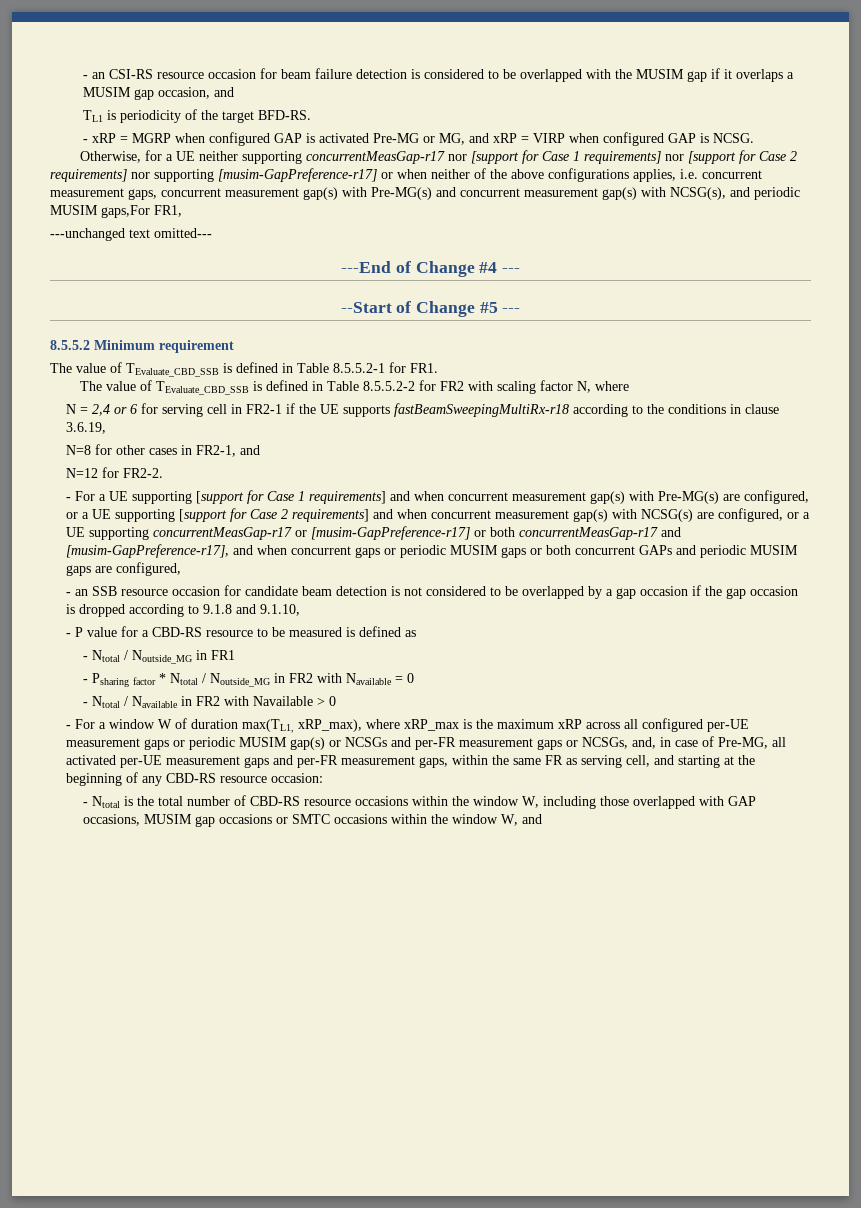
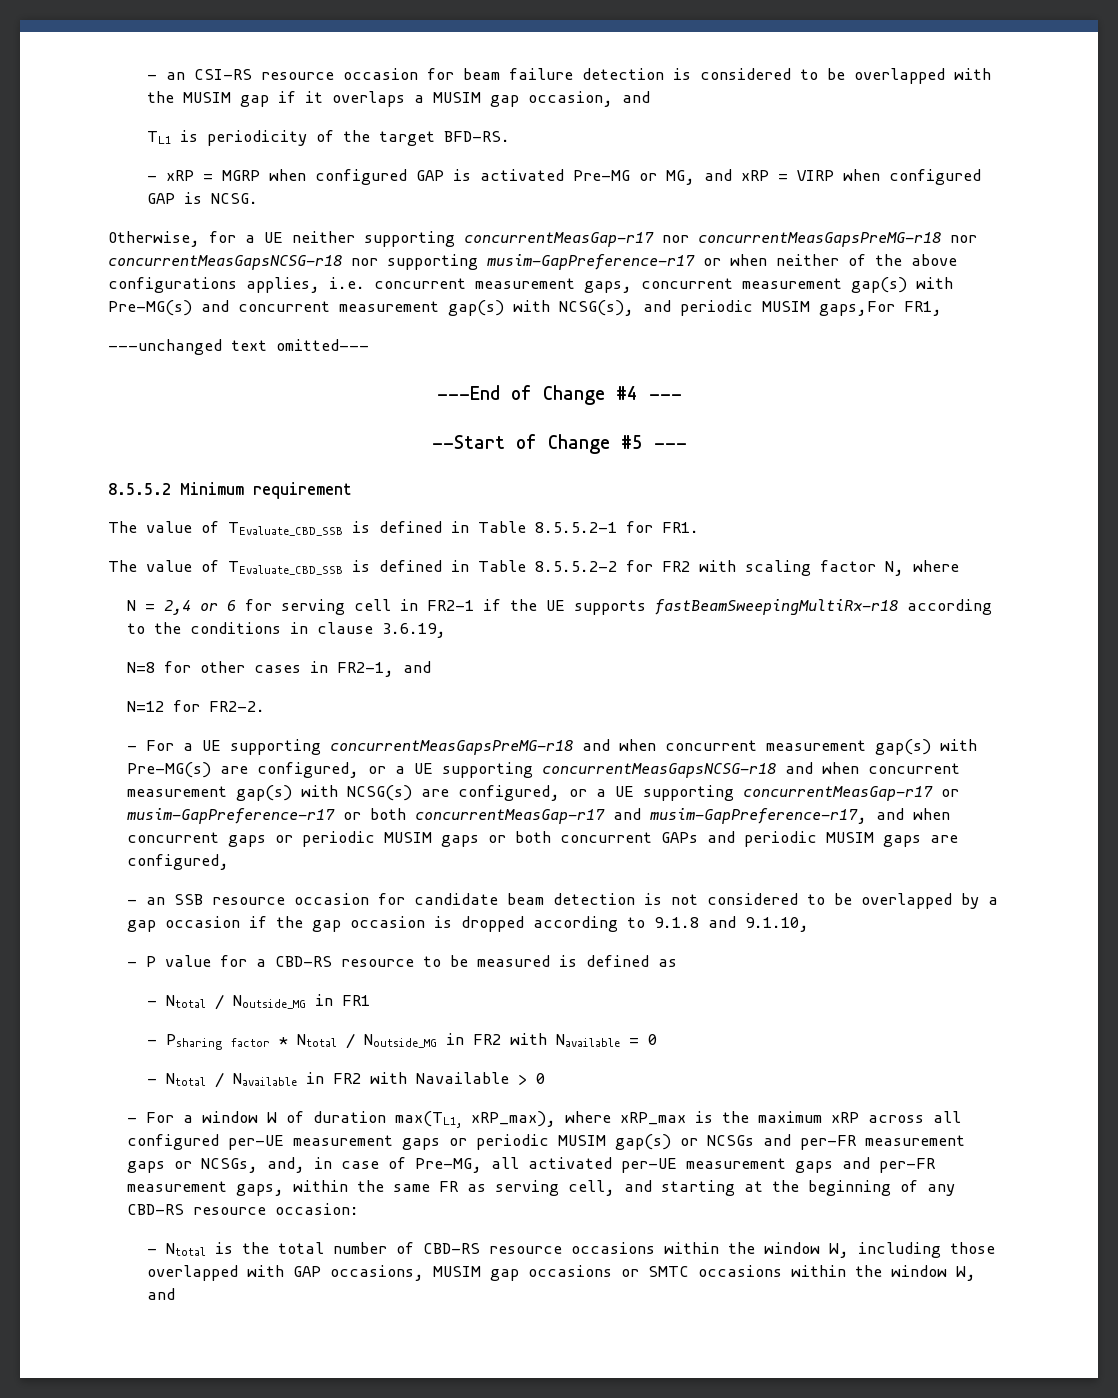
- Otherwise, for a UE neither supporting concurrentMeasGap-r17 nor [support for Case 1 requirements] nor [support for Case 2 requirements] nor supporting [musim-GapPreference-r17] or when neither of the above configurations applies, i.e. concurrent measurement gaps, concurrent measurement gap(s) with Pre-MG(s) and concurrent measurement gap(s) with NCSG(s), and periodic MUSIM gaps,For FR1,
+ Otherwise, for a UE neither supporting concurrentMeasGap-r17 nor concurrentMeasGapsPreMG-r18 nor concurrentMeasGapsNCSG-r18 nor supporting musim-GapPreference-r17 or when neither of the above configurations applies, i.e. concurrent measurement gaps, concurrent measurement gap(s) with Pre-MG(s) and concurrent measurement gap(s) with NCSG(s), and periodic MUSIM gaps,For FR1,
- - For a UE supporting [support for Case 1 requirements] and when concurrent measurement gap(s) with Pre-MG(s) are configured, or a UE supporting [support for Case 2 requirements] and when concurrent measurement gap(s) with NCSG(s) are configured, or a UE supporting concurrentMeasGap-r17 or [musim-GapPreference-r17] or both concurrentMeasGap-r17 and [musim-GapPreference-r17], and when concurrent gaps or periodic MUSIM gaps or both concurrent GAPs and periodic MUSIM gaps are configured,
+ - For a UE supporting concurrentMeasGapsPreMG-r18 and when concurrent measurement gap(s) with Pre-MG(s) are configured, or a UE supporting concurrentMeasGapsNCSG-r18 and when concurrent measurement gap(s) with NCSG(s) are configured, or a UE supporting concurrentMeasGap-r17 or musim-GapPreference-r17 or both concurrentMeasGap-r17 and musim-GapPreference-r17, and when concurrent gaps or periodic MUSIM gaps or both concurrent GAPs and periodic MUSIM gaps are configured,

